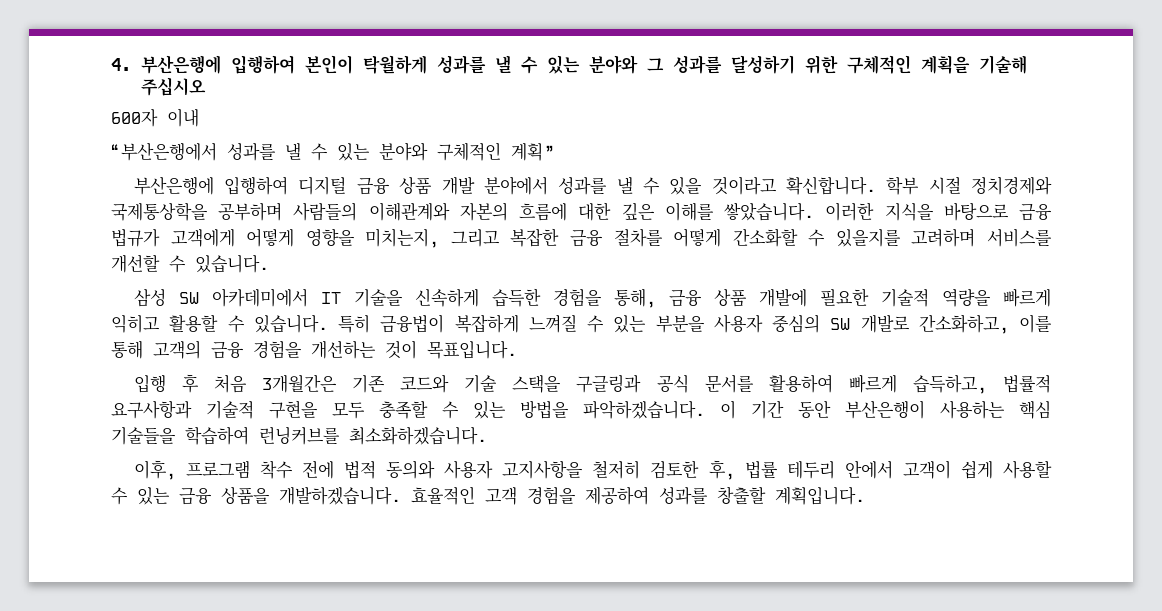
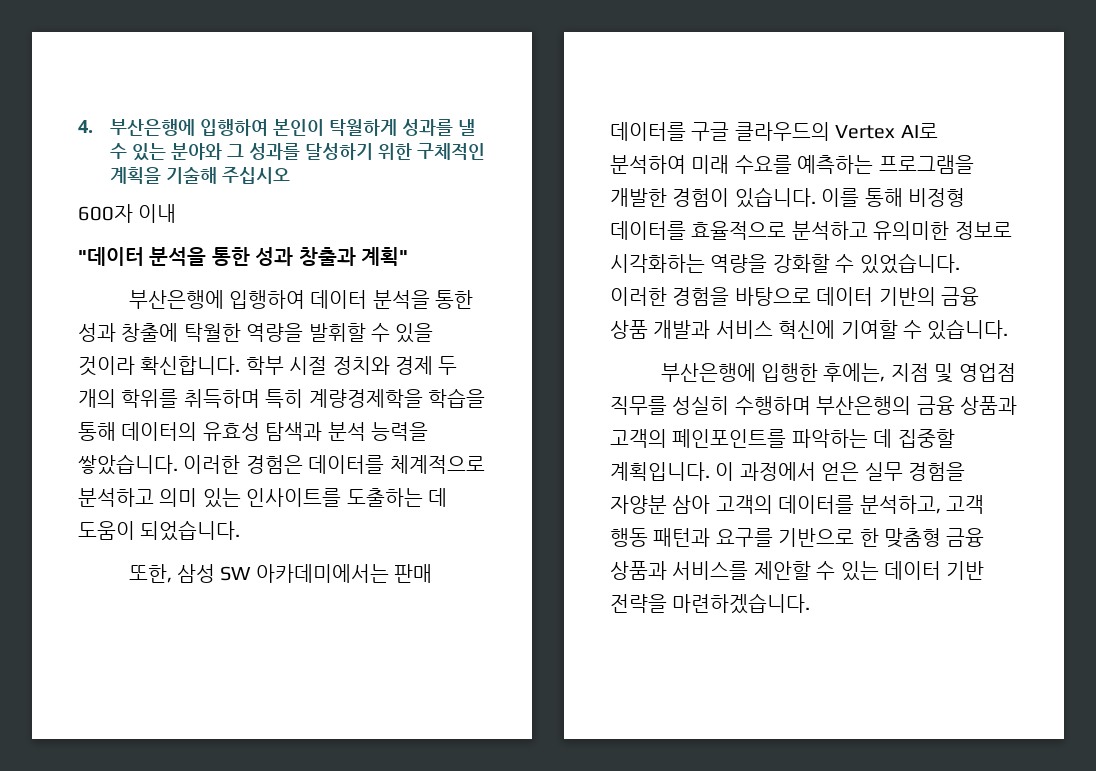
- “부산은행에서 성과를 낼 수 있는 분야와 구체적인 계획”
- 부산은행에 입행하여 디지털 금융 상품 개발 분야에서 성과를 낼 수 있을 것이라고 확신합니다.
+ "데이터 분석을 통한 성과 창출과 계획"
+ 부산은행에 입행하여 데이터 분석을 통한 성과 창출에 탁월한 역량을 발휘할 수 있을 것이라 확신합니다.
- 학부 시절 정치경제와 국제통상학을 공부하며 사람들의 이해관계와 자본의 흐름에 대한 깊은 이해를 쌓았습니다. 이러한 지식을 바탕으로 금융 법규가 고객에게 어떻게 영향을 미치는지, 그리고 복잡한 금융 절차를 어떻게 간소화할 수 있을지를 고려하며 서비스를 개선할 수 있습니다.
- 삼성 SW 아카데미에서 IT 기술을 신속하게 습득한 경험을 통해, 금융 상품 개발에 필요한 기술적 역량을 빠르게 익히고 활용할 수 있습니다. 특히 금융법이 복잡하게 느껴질 수 있는 부분을 사용자 중심의 SW 개발로 간소화하고, 이를 통해 고객의 금융 경험을 개선하는 것이 목표입니다.
- 입행 후 처음 3개월간은 기존 코드와 기술 스택을 구글링과 공식 문서를 활용하여 빠르게 습득하고, 법률적 요구사항과 기술적 구현을 모두 충족할 수 있는 방법을 파악하겠습니다. 이 기간 동안 부산은행이 사용하는 핵심 기술들을 학습하여 런닝커브를 최소화하겠습니다.
- 이후, 프로그램 착수 전에 법적 동의와 사용자 고지사항을 철저히 검토한 후, 법률 테두리 안에서 고객이 쉽게 사용할 수 있는 금융 상품을 개발하겠습니다. 효율적인 고객 경험을 제공하여 성과를 창출할 계획입니다.
+ 학부 시절 정치와 경제 두 개의 학위를 취득하며 특히 계량경제학을 학습을 통해 데이터의 유효성 탐색과 분석 능력을 쌓았습니다. 이러한 경험은 데이터를 체계적으로 분석하고 의미 있는 인사이트를 도출하는 데 도움이 되었습니다.
+ 또한, 삼성 SW 아카데미에서는 판매 데이터를 구글 클라우드의 Vertex AI로 분석하여 미래 수요를 예측하는 프로그램을 개발한 경험이 있습니다. 이를 통해 비정형 데이터를 효율적으로 분석하고 유의미한 정보로 시각화하는 역량을 강화할 수 있었습니다. 이러한 경험을 바탕으로 데이터 기반의 금융 상품 개발과 서비스 혁신에 기여할 수 있습니다.
+ 부산은행에 입행한 후에는, 지점 및 영업점 직무를 성실히 수행하며 부산은행의 금융 상품과 고객의 페인포인트를 파악하는 데 집중할 계획입니다. 이 과정에서 얻은 실무 경험을 자양분 삼아 고객의 데이터를 분석하고, 고객 행동 패턴과 요구를 기반으로 한 맞춤형 금융 상품과 서비스를 제안할 수 있는 데이터 기반 전략을 마련하겠습니다.

